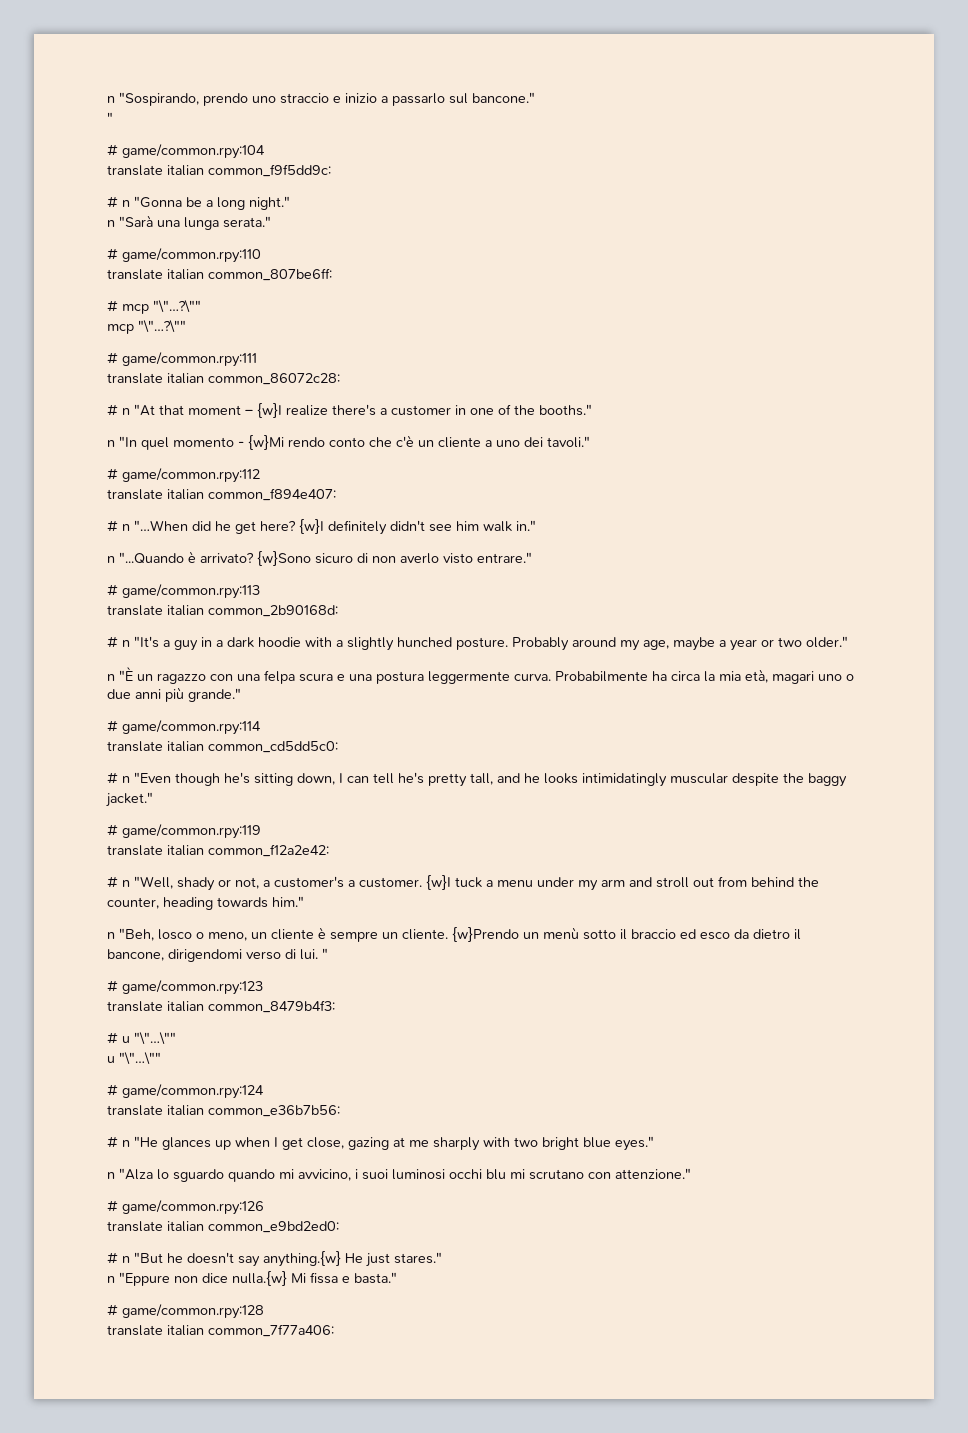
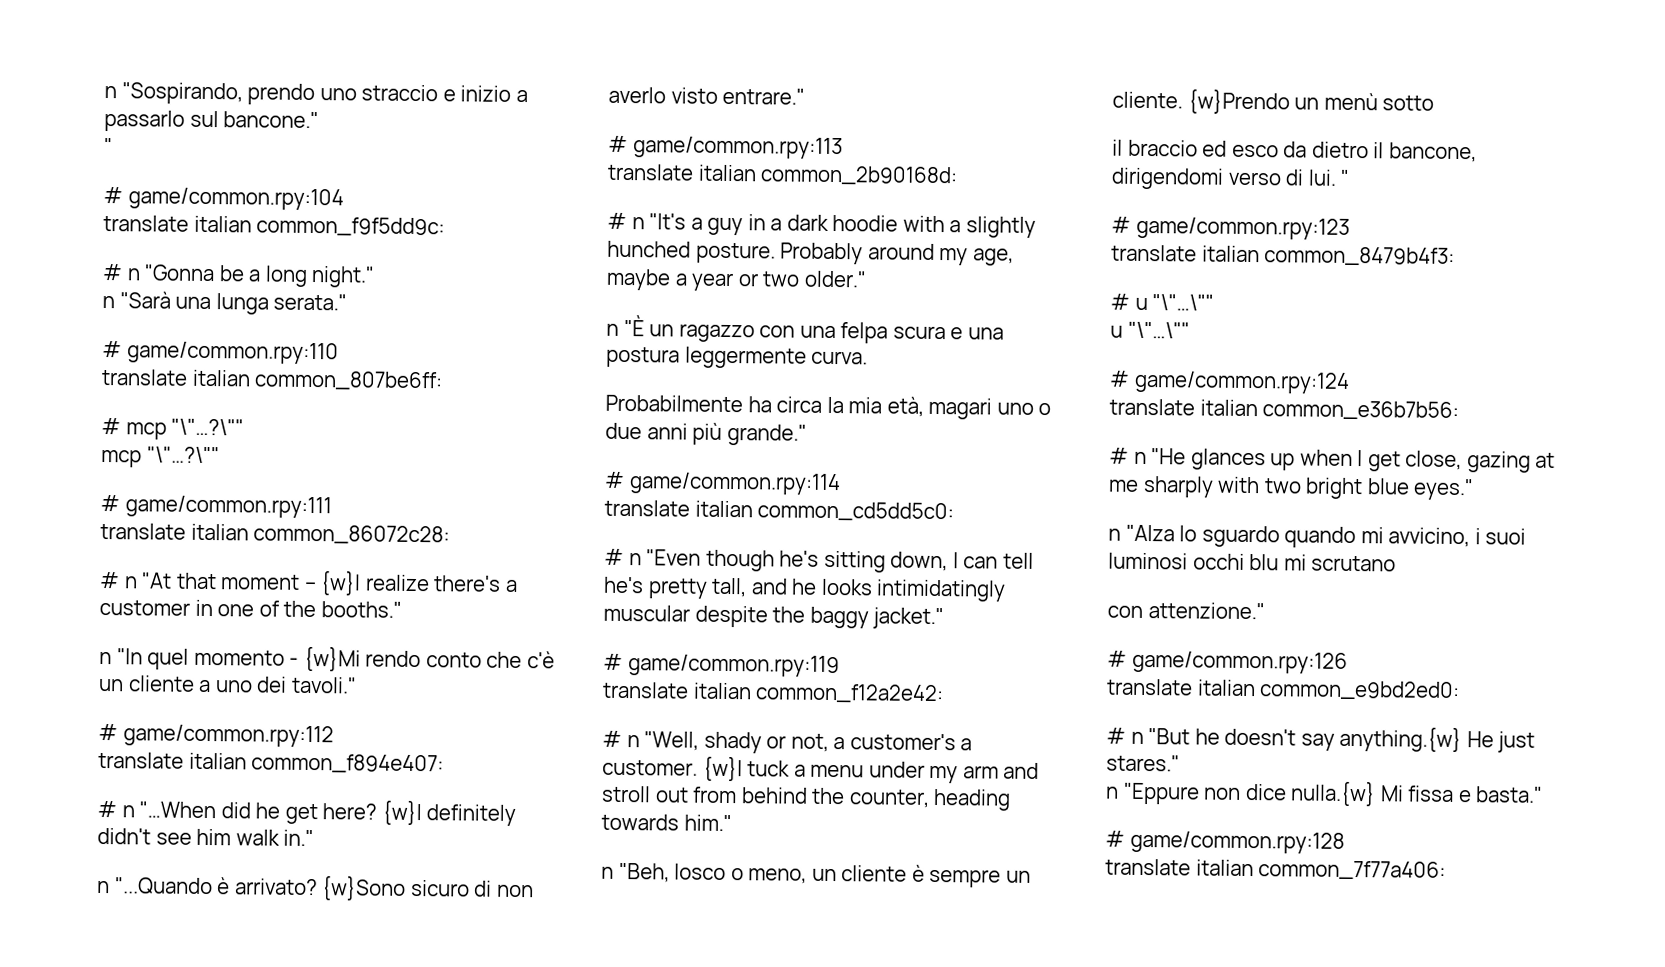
- n "È un ragazzo con una felpa scura e una postura leggermente curva. Probabilmente ha circa la mia età, magari uno o due anni più grande."
+ n "È un ragazzo con una felpa scura e una postura leggermente curva.
+ Probabilmente ha circa la mia età, magari uno o due anni più grande."
- {w}Prendo un menù sotto il braccio ed esco da dietro il bancone, dirigendomi verso di lui.
+ {w}Prendo un menù sotto
+ il braccio ed esco da dietro il bancone, dirigendomi verso di lui.
- n "Alza lo sguardo quando mi avvicino, i suoi luminosi occhi blu mi scrutano con attenzione."
+ n "Alza lo sguardo quando mi avvicino, i suoi luminosi occhi blu mi scrutano
+ con attenzione."

